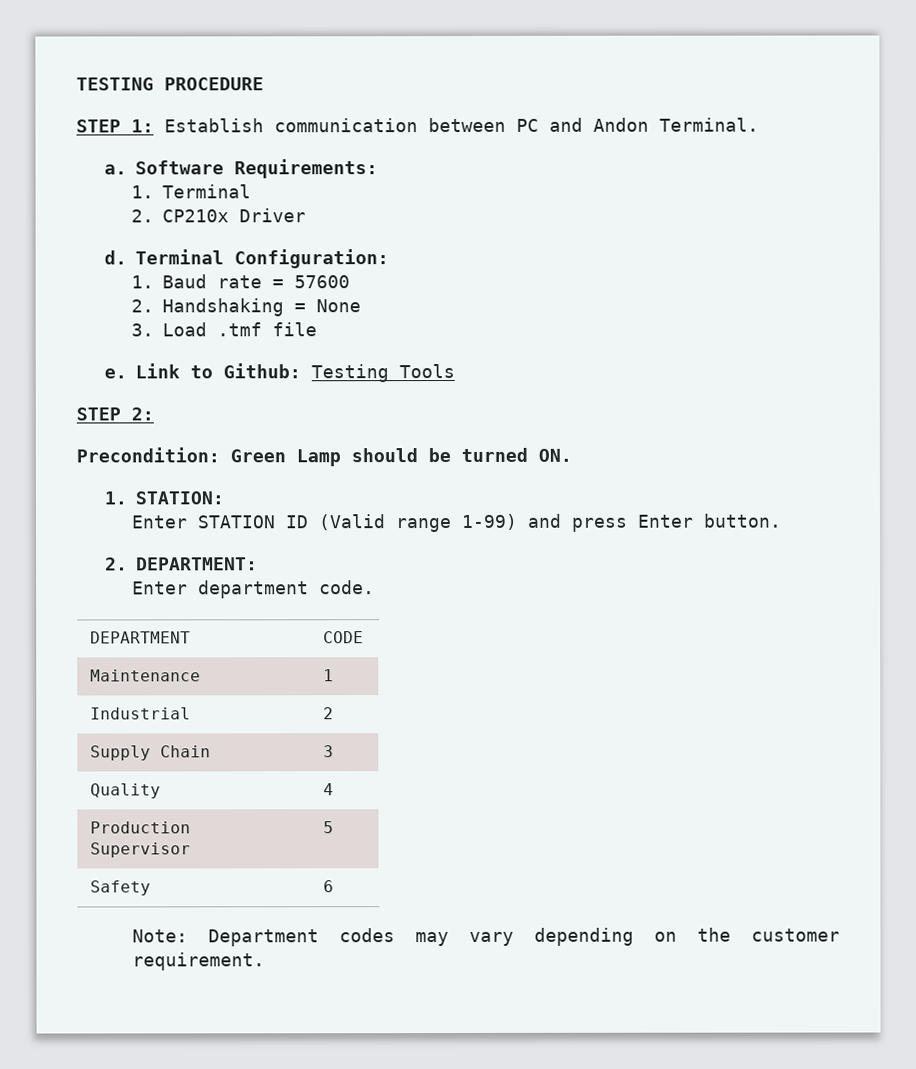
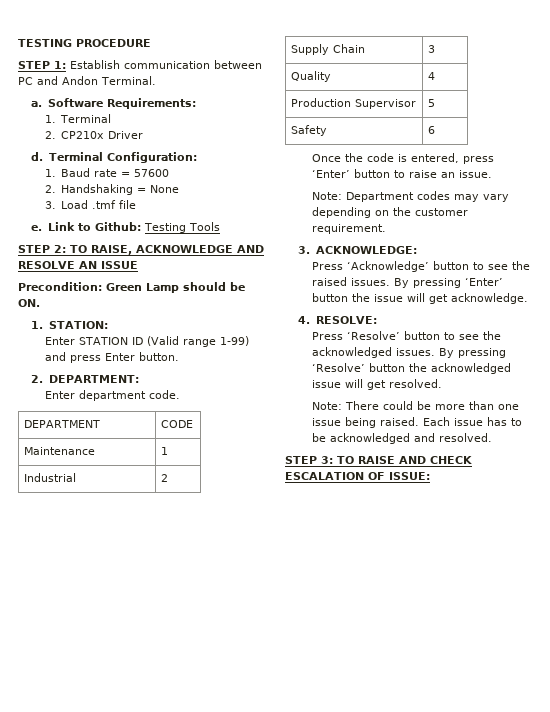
- STEP 2:
+ STEP 2: TO RAISE, ACKNOWLEDGE AND RESOLVE AN ISSUE
- Precondition: Green Lamp should be turned ON.
+ Precondition: Green Lamp should be ON.
+ Once the code is entered, press ‘Enter’ button to raise an issue.
+ 3. ACKNOWLEDGE:
+ Press ‘Acknowledge’ button to see the raised issues. By pressing ‘Enter’ button the issue will get acknowledge.
+ 4. RESOLVE:
+ Press ‘Resolve’ button to see the acknowledged issues. By pressing ‘Resolve’ button the acknowledged issue will get resolved.
+ Note: There could be more than one issue being raised. Each issue has to be acknowledged and resolved.
+ STEP 3: TO RAISE AND CHECK ESCALATION OF ISSUE:

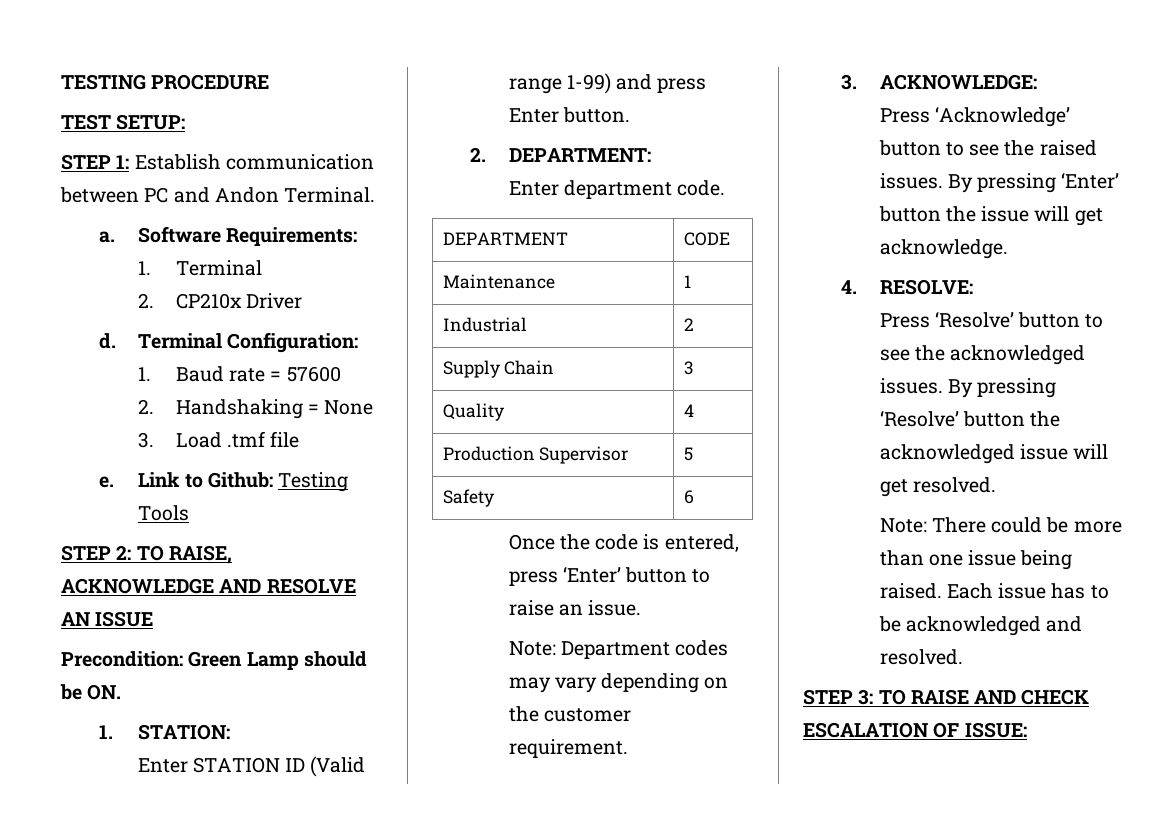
+ TEST SETUP:

